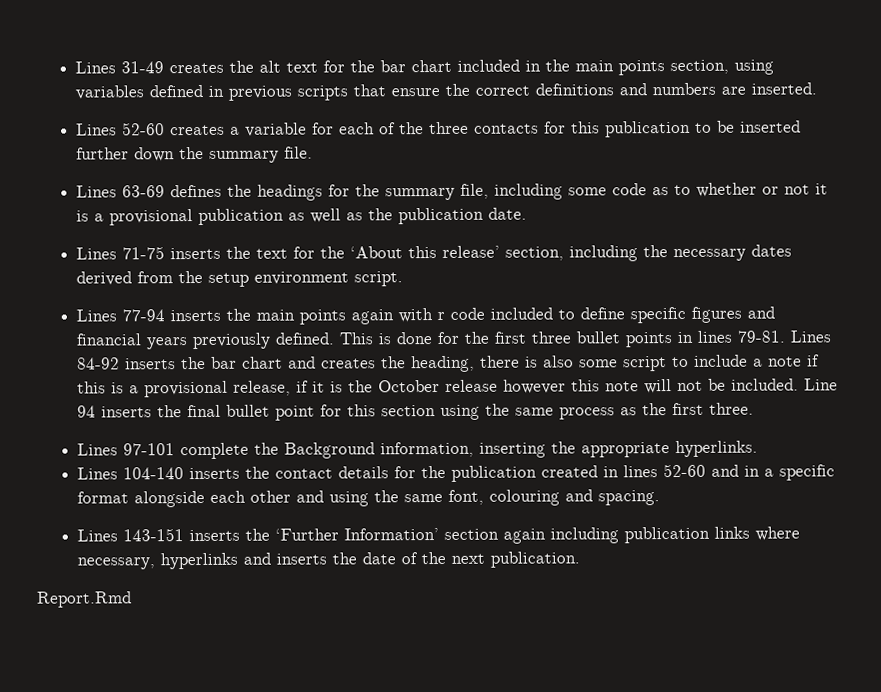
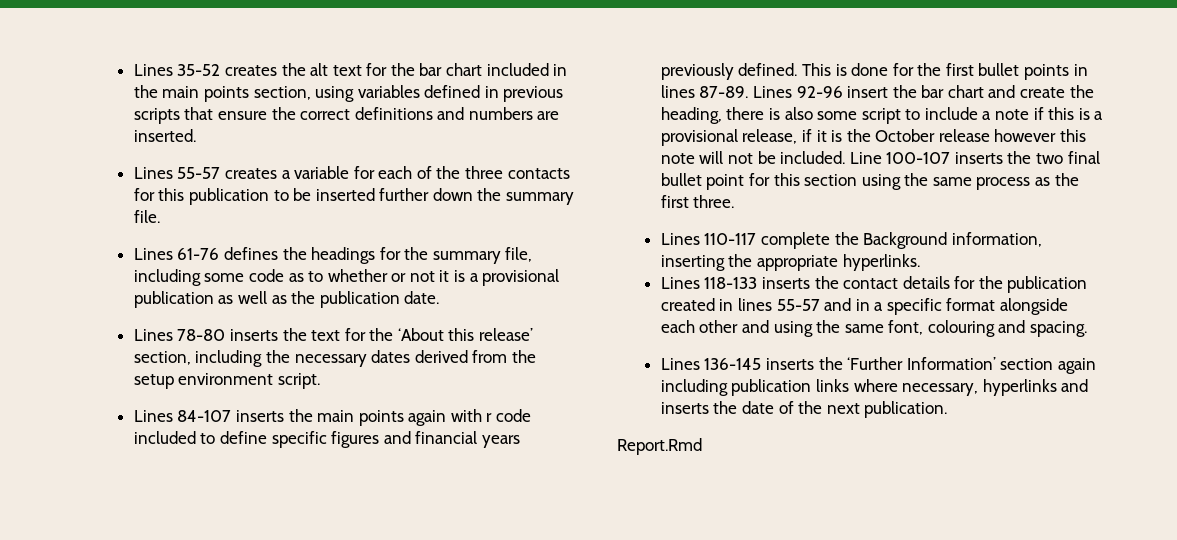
- Lines 31-49 creates the alt text for the bar chart included in the main points section, using variables defined in previous scripts that ensure the correct definitions and numbers are inserted.
+ Lines 35-52 creates the alt text for the bar chart included in the main points section, using variables defined in previous scripts that ensure the correct definitions and numbers are inserted.
- Lines 52-60 creates a variable for each of the three contacts for this publication to be inserted further down the summary file.
+ Lines 55-57 creates a variable for each of the three contacts for this publication to be inserted further down the summary file.
- Lines 63-69 defines the headings for the summary file, including some code as to whether or not it is a provisional publication as well as the publication date.
+ Lines 61-76 defines the headings for the summary file, including some code as to whether or not it is a provisional publication as well as the publication date.
- Lines 71-75 inserts the text for the ‘About this release’ section, including the necessary dates derived from the setup environment script.
+ Lines 78-80 inserts the text for the ‘About this release’ section, including the necessary dates derived from the setup environment script.
- Lines 77-94 inserts the main points again with r code included to define specific figures and financial years previously defined.
+ Lines 84-107 inserts the main points again with r code included to define specific figures and financial years previously defined.
- This is done for the first three bullet points in lines 79-81. Lines 84-92 inserts the bar chart and creates the heading, there is also some script to include a note if this is a provisional release, if it is the October release however this note will not be included.
+ This is done for the first bullet points in lines 87-89. Lines 92-96 insert the bar chart and create the heading, there is also some script to include a note if this is a provisional release, if it is the October release however this note will not be included.
- Line 94 inserts the final bullet point for this section using the same process as the first three.
+ Line 100-107 inserts the two final bullet point for this section using the same process as the first three.
- Lines 97-101 complete the Background information, inserting the appropriate hyperlinks.
+ Lines 110-117 complete the Background information, inserting the appropriate hyperlinks.
- Lines 104-140 inserts the contact details for the publication created in lines 52-60 and in a specific format alongside each other and using the same font, colouring and spacing.
+ Lines 118-133 inserts the contact details for the publication created in lines 55-57 and in a specific format alongside each other and using the same font, colouring and spacing.
- Lines 143-151 inserts the ‘Further Information’ section again including publication links where necessary, hyperlinks and inserts the date of the next publication.
+ Lines 136-145 inserts the ‘Further Information’ section again including publication links where necessary, hyperlinks and inserts the date of the next publication.

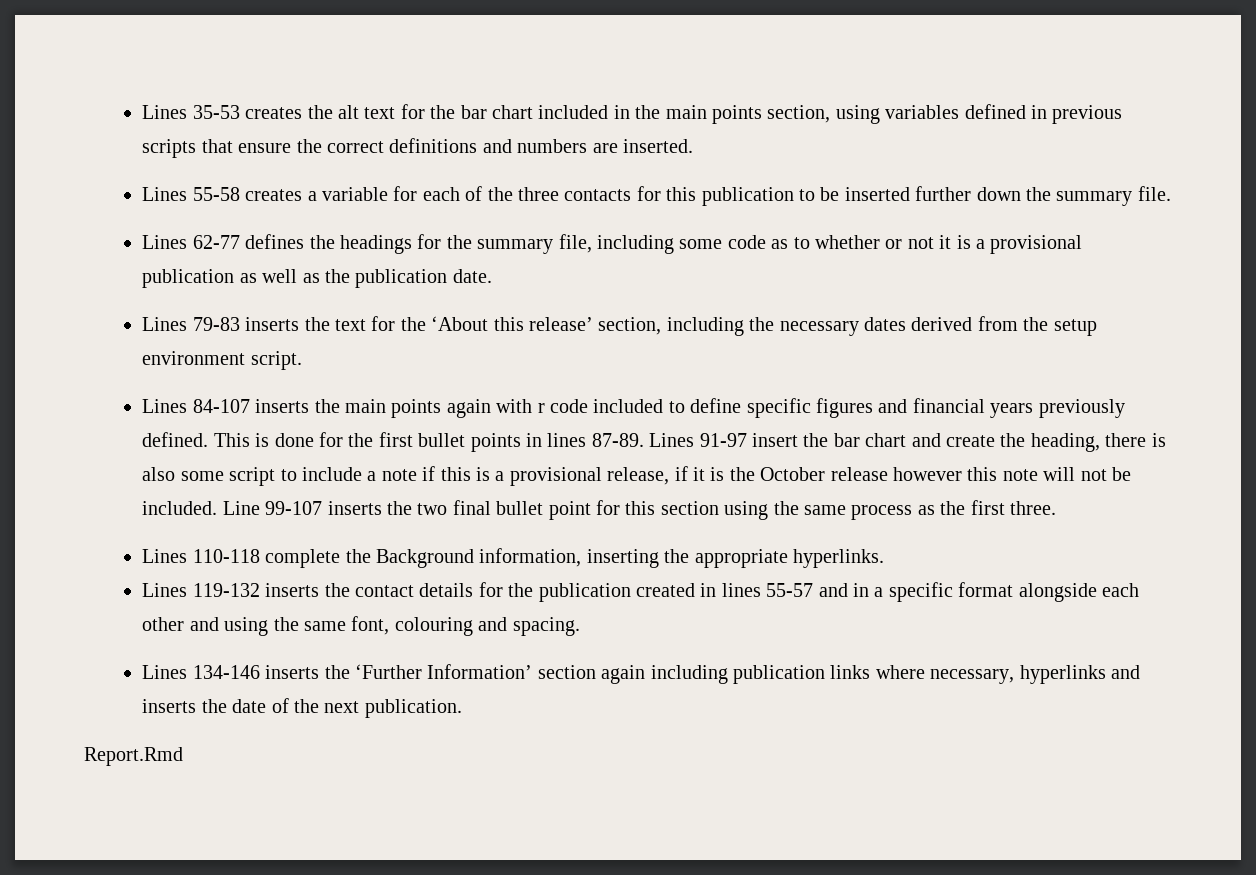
- Lines 35-52 creates the alt text for the bar chart included in the main points section, using variables defined in previous scripts that ensure the correct definitions and numbers are inserted.
+ Lines 35-53 creates the alt text for the bar chart included in the main points section, using variables defined in previous scripts that ensure the correct definitions and numbers are inserted.
- Lines 55-57 creates a variable for each of the three contacts for this publication to be inserted further down the summary file.
+ Lines 55-58 creates a variable for each of the three contacts for this publication to be inserted further down the summary file.
- Lines 61-76 defines the headings for the summary file, including some code as to whether or not it is a provisional publication as well as the publication date.
+ Lines 62-77 defines the headings for the summary file, including some code as to whether or not it is a provisional publication as well as the publication date.
- Lines 78-80 inserts the text for the ‘About this release’ section, including the necessary dates derived from the setup environment script.
+ Lines 79-83 inserts the text for the ‘About this release’ section, including the necessary dates derived from the setup environment script.
- Lines 92-96 insert the bar chart and create the heading, there is also some script to include a note if this is a provisional release, if it is the October release however this note will not be included.
+ Lines 91-97 insert the bar chart and create the heading, there is also some script to include a note if this is a provisional release, if it is the October release however this note will not be included.
- Line 100-107 inserts the two final bullet point for this section using the same process as the first three.
+ Line 99-107 inserts the two final bullet point for this section using the same process as the first three.
- Lines 110-117 complete the Background information, inserting the appropriate hyperlinks.
+ Lines 110-118 complete the Background information, inserting the appropriate hyperlinks.
- Lines 118-133 inserts the contact details for the publication created in lines 55-57 and in a specific format alongside each other and using the same font, colouring and spacing.
+ Lines 119-132 inserts the contact details for the publication created in lines 55-57 and in a specific format alongside each other and using the same font, colouring and spacing.
- Lines 136-145 inserts the ‘Further Information’ section again including publication links where necessary, hyperlinks and inserts the date of the next publication.
+ Lines 134-146 inserts the ‘Further Information’ section again including publication links where necessary, hyperlinks and inserts the date of the next publication.

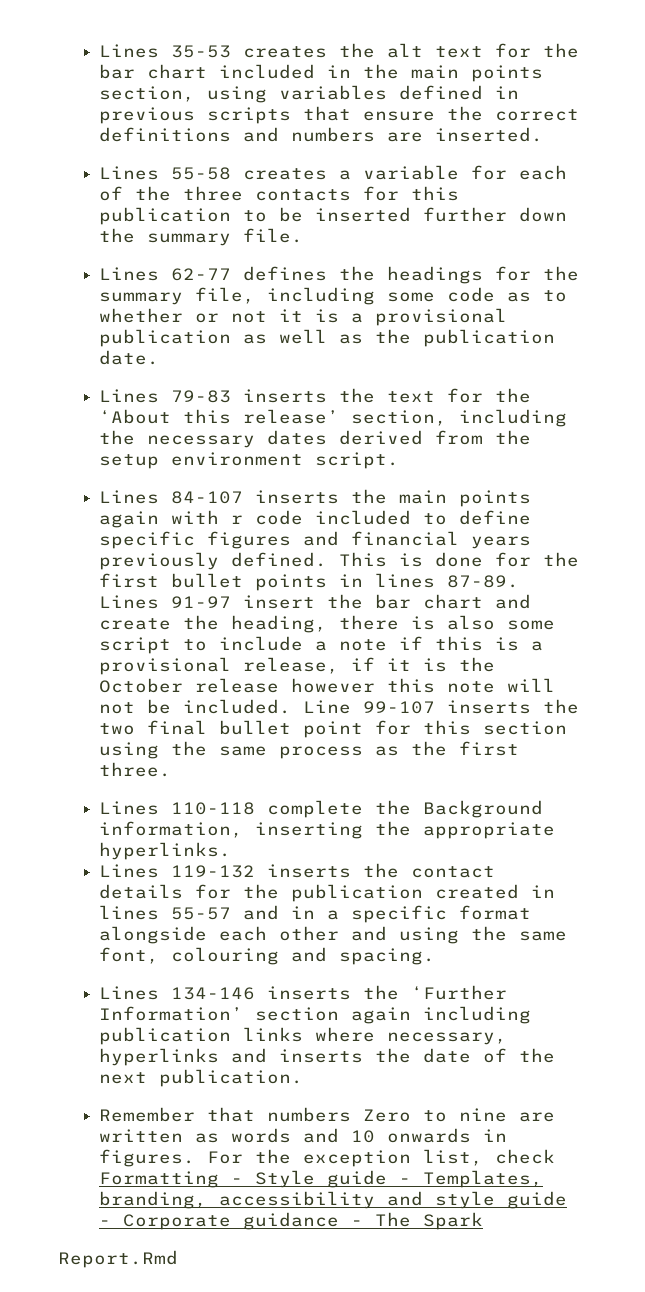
+ Remember that numbers Zero to nine are written as words and 10 onwards in figures. For the exception list, check Formatting - Style guide - Templates, branding, accessibility and style guide - Corporate guidance - The Spark

